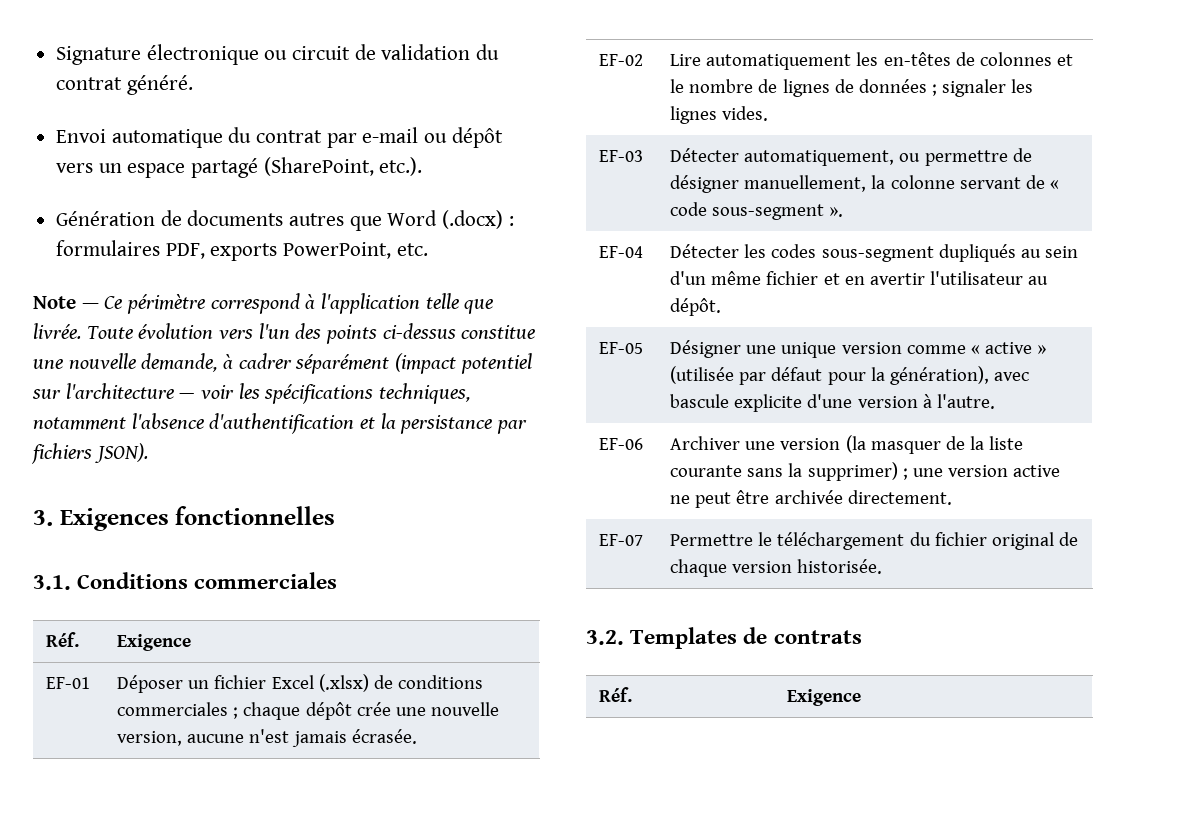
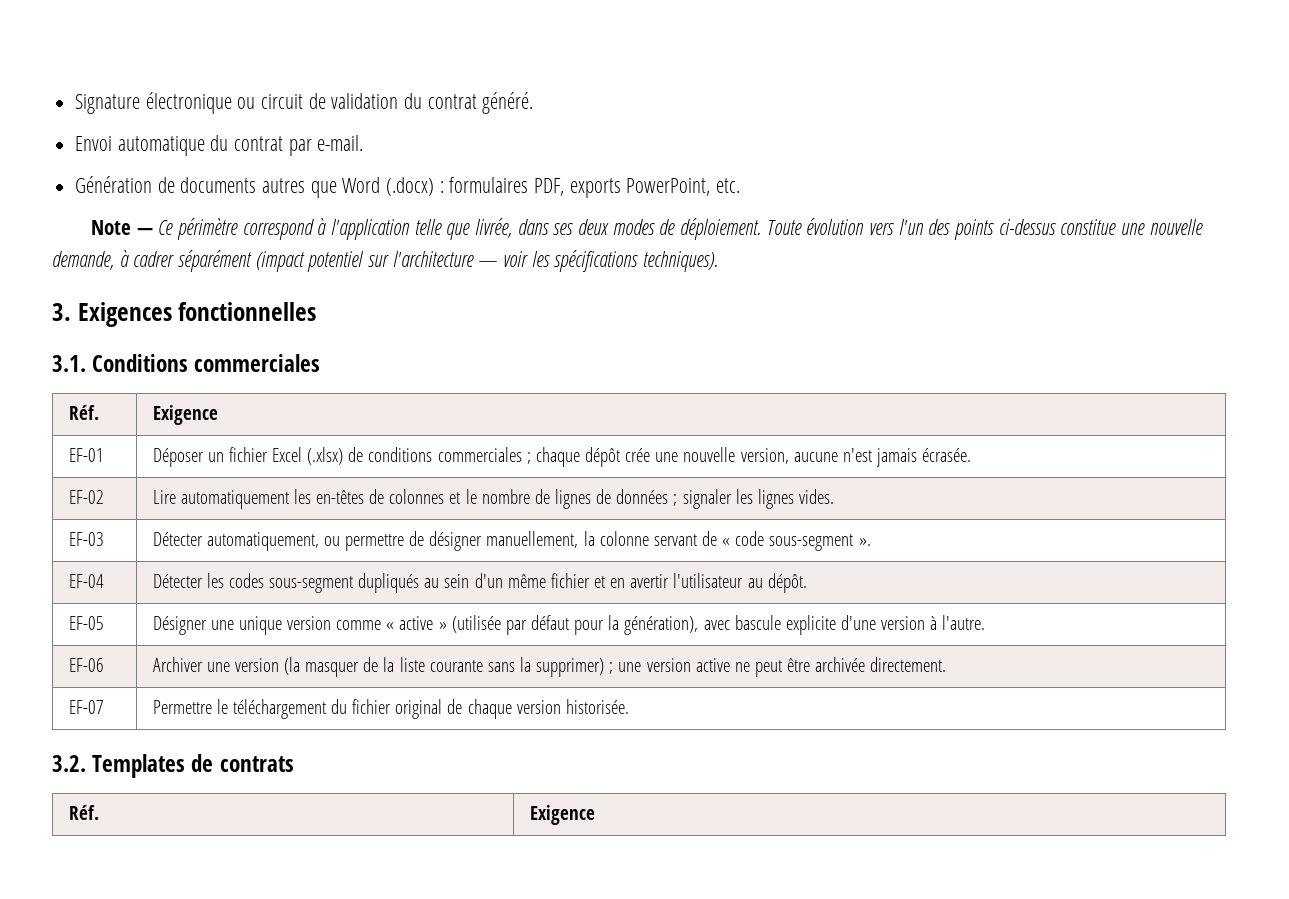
- Envoi automatique du contrat par e-mail ou dépôt vers un espace partagé (SharePoint, etc.).
+ Envoi automatique du contrat par e-mail.
- Note — Ce périmètre correspond à l'application telle que livrée.
+ Note — Ce périmètre correspond à l'application telle que livrée, dans ses deux modes de déploiement.
- Toute évolution vers l'un des points ci-dessus constitue une nouvelle demande, à cadrer séparément (impact potentiel sur l'architecture — voir les spécifications techniques, notamment l'absence d'authentification et la persistance par fichiers JSON).
+ Toute évolution vers l'un des points ci-dessus constitue une nouvelle demande, à cadrer séparément (impact potentiel sur l'architecture — voir les spécifications techniques).

